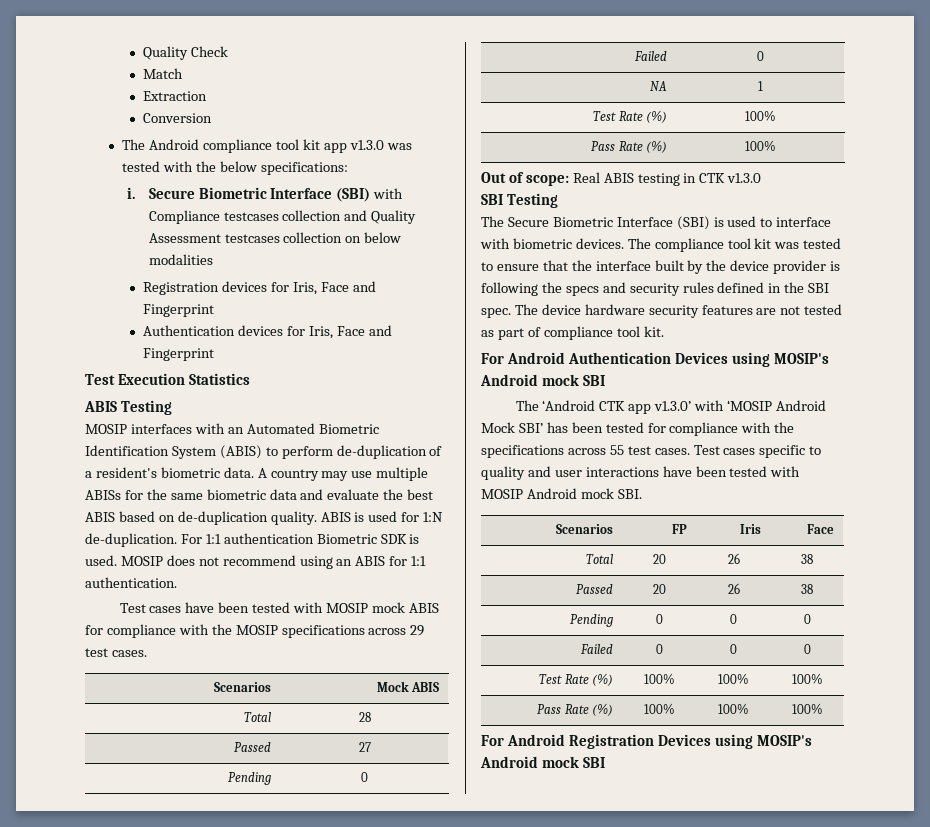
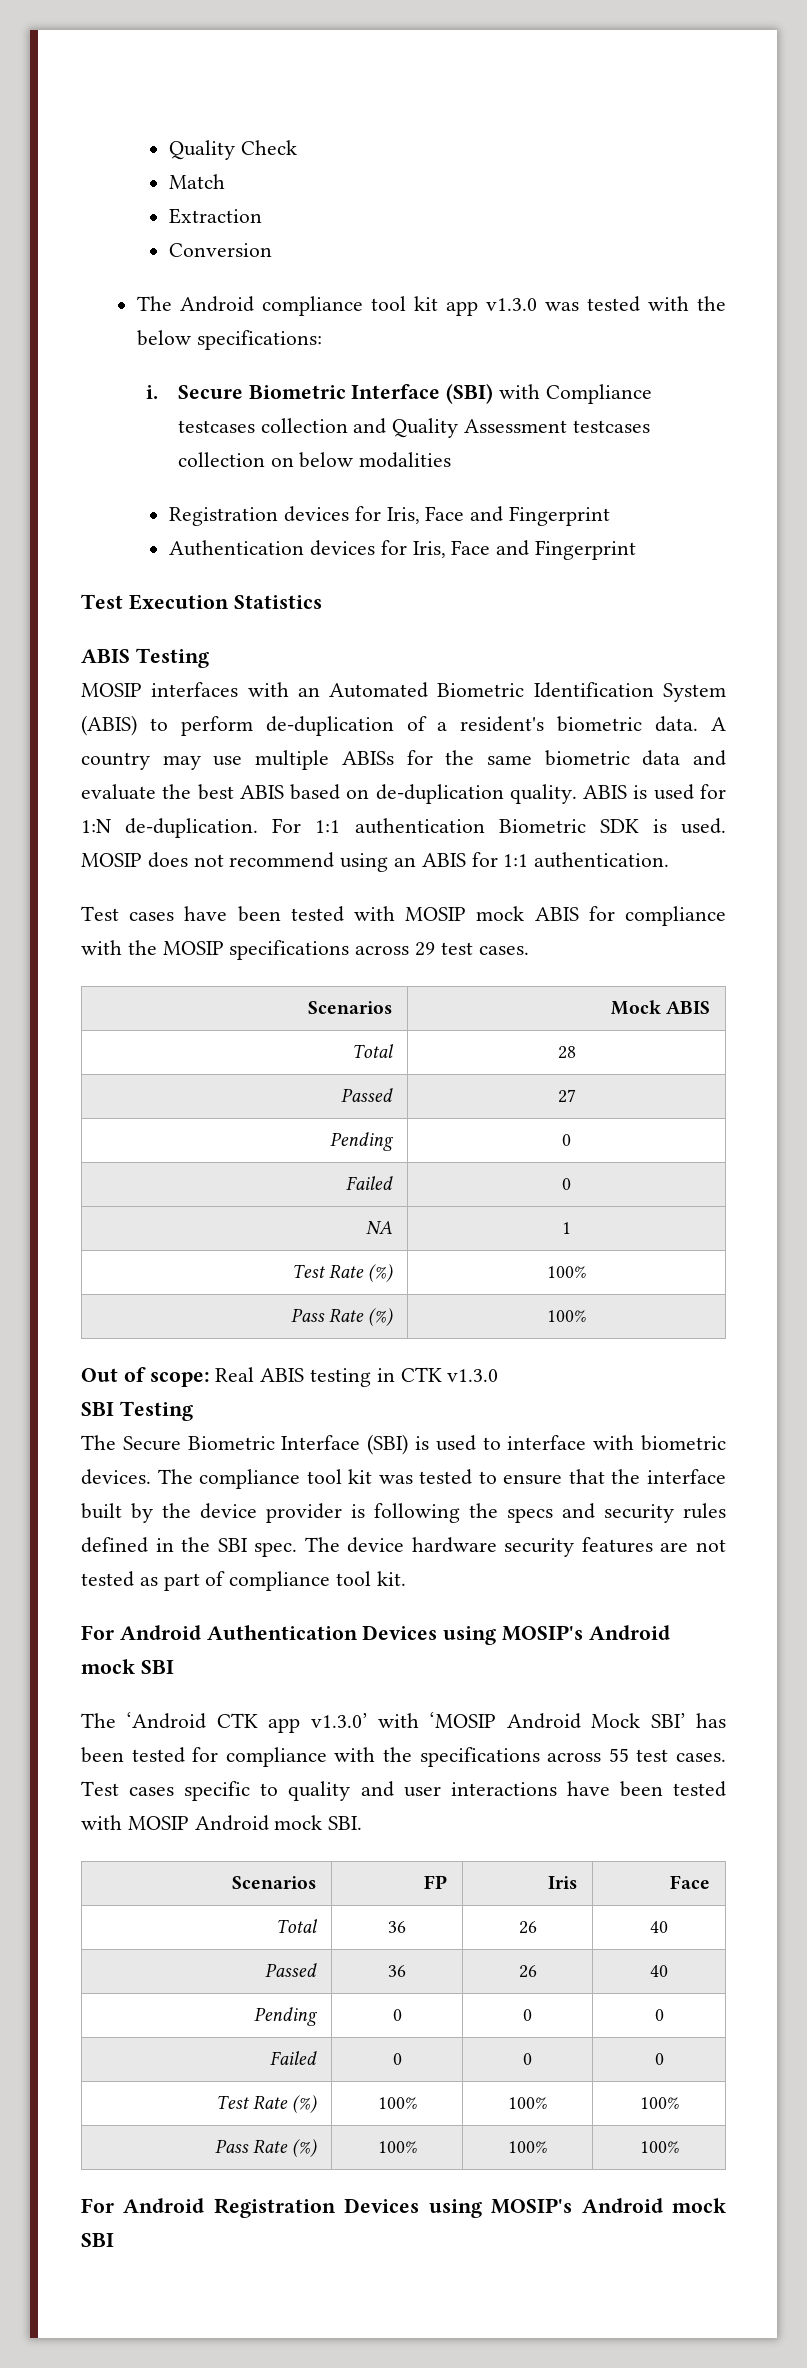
- Total | 20 | 26 | 38
- Passed | 20 | 26 | 38
+ Total | 36 | 26 | 40
+ Passed | 36 | 26 | 40

